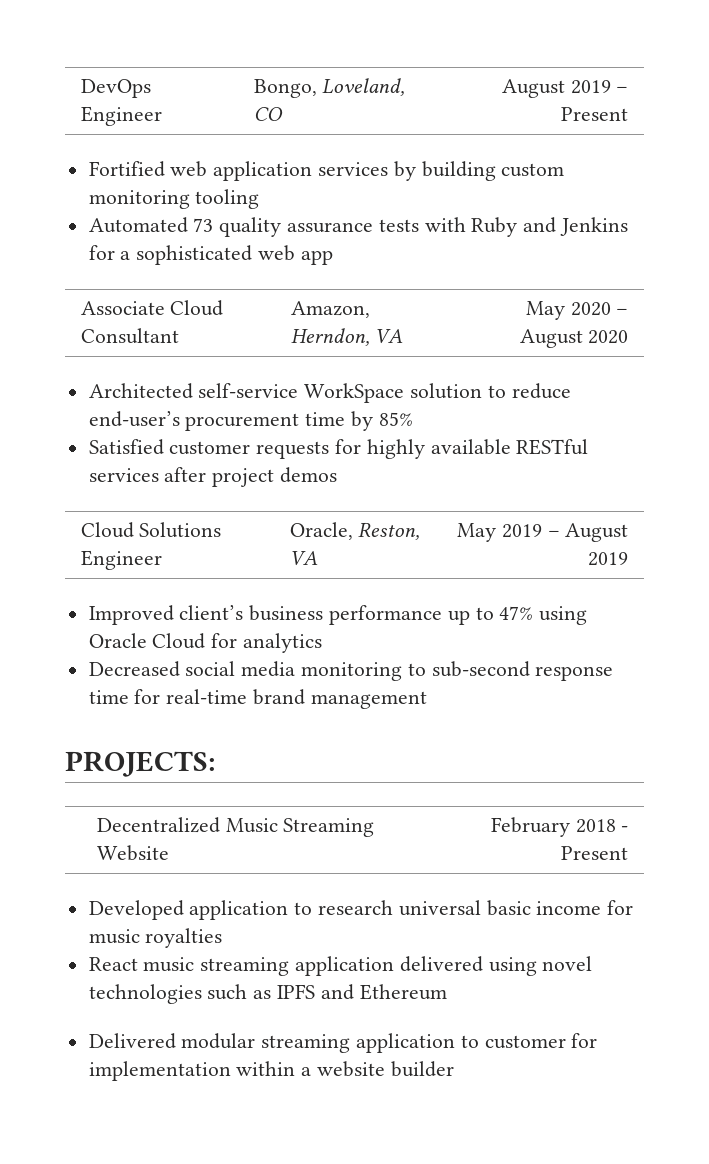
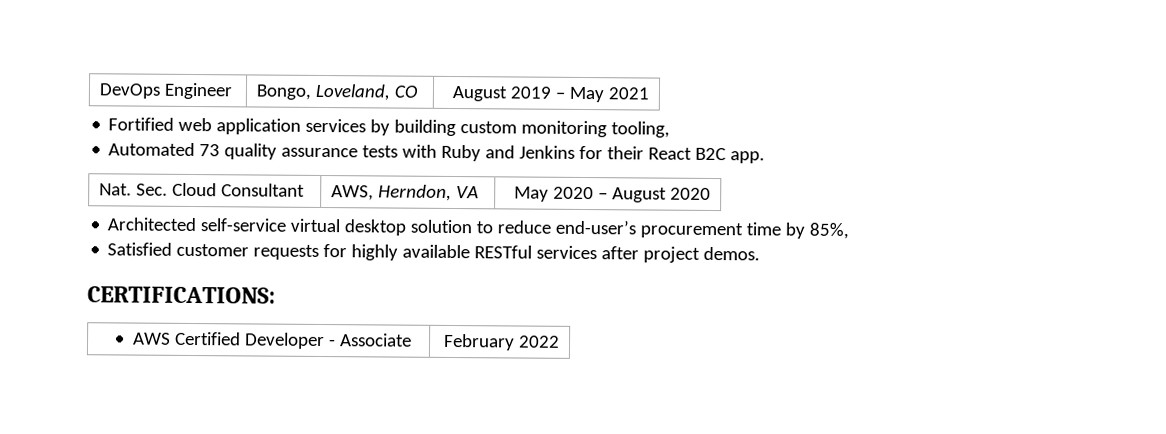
- DevOps Engineer | Bongo, Loveland, CO | August 2019 – Present
+ DevOps Engineer | Bongo, Loveland, CO | August 2019 – May 2021
- Fortified web application services by building custom monitoring tooling
+ Fortified web application services by building custom monitoring tooling,
- Automated 73 quality assurance tests with Ruby and Jenkins for a sophisticated web app
- Associate Cloud Consultant | Amazon, Herndon, VA | May 2020 – August 2020
+ Automated 73 quality assurance tests with Ruby and Jenkins for their React B2C app.
+ Nat. Sec. Cloud Consultant | AWS, Herndon, VA | May 2020 – August 2020
- Architected self-service WorkSpace solution to reduce end-user’s procurement time by 85%
+ Architected self-service virtual desktop solution to reduce end-user’s procurement time by 85%,
- Satisfied customer requests for highly available RESTful services after project demos
- Cloud Solutions Engineer | Oracle, Reston, VA | May 2019 – August 2019
- Improved client’s business performance up to 47% using Oracle Cloud for analytics
- Decreased social media monitoring to sub-second response time for real-time brand management
- PROJECTS:
- Decentralized Music Streaming Website | February 2018 - Present
- Developed application to research universal basic income for music royalties
- React music streaming application delivered using novel technologies such as IPFS and Ethereum
- Delivered modular streaming application to customer for implementation within a website builder
+ Satisfied customer requests for highly available RESTful services after project demos.
+ CERTIFICATIONS:
+ AWS Certified Developer - Associate | February 2022

